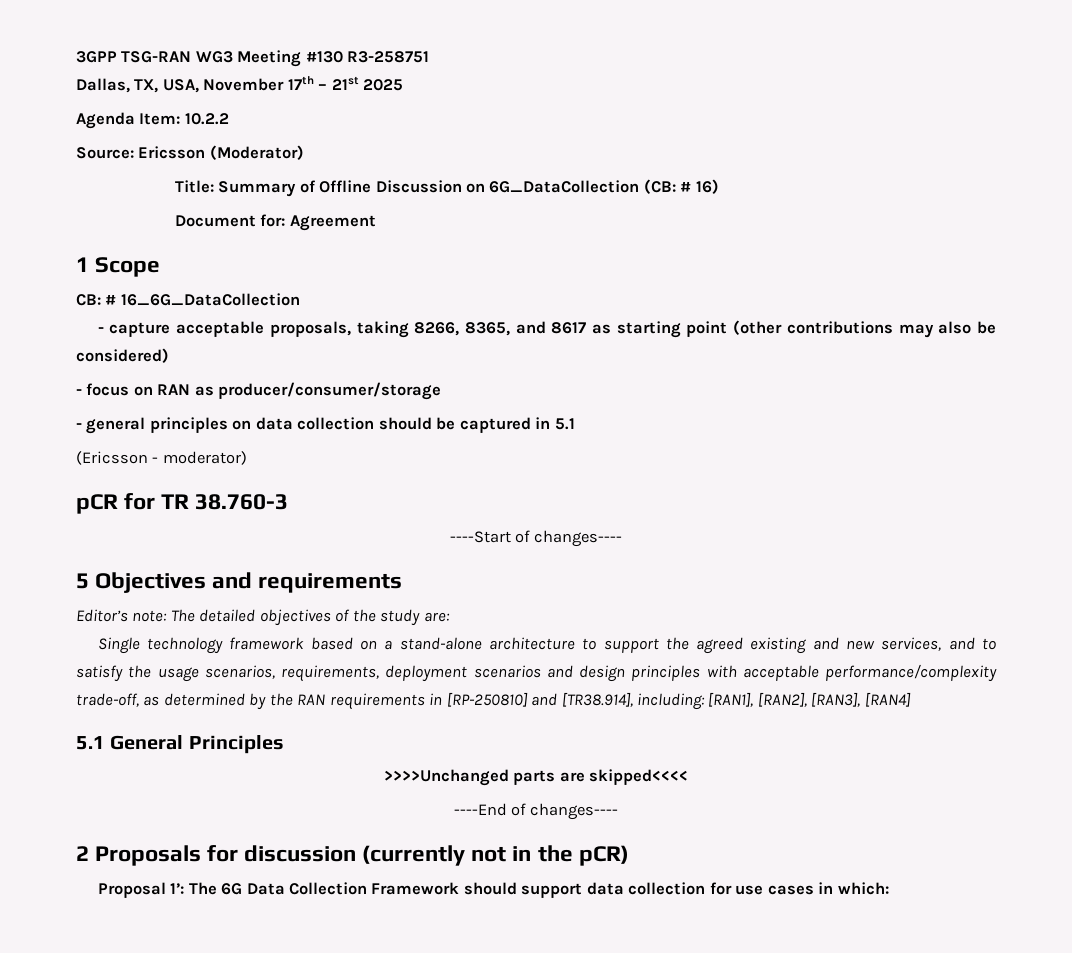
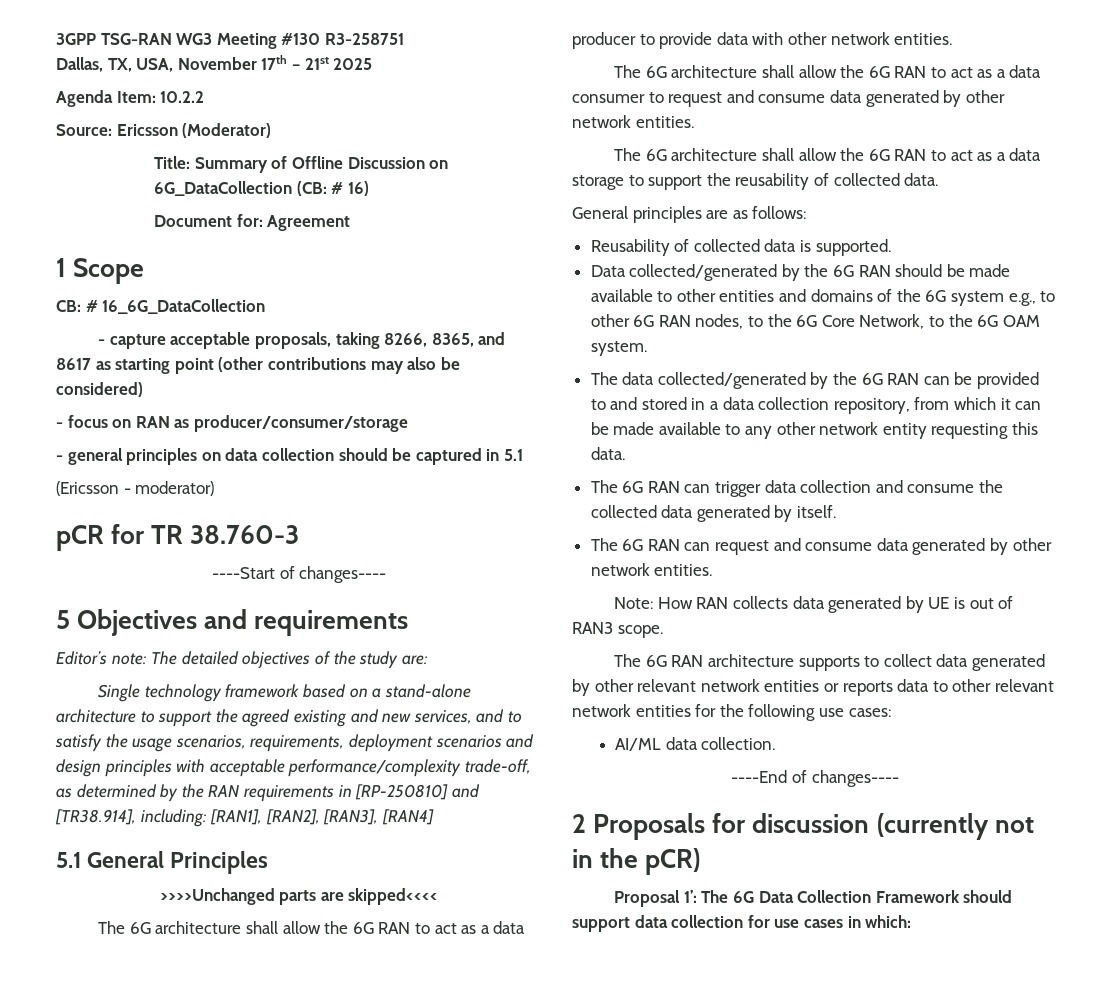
+ The 6G architecture shall allow the 6G RAN to act as a data producer to provide data with other network entities.
+ The 6G architecture shall allow the 6G RAN to act as a data consumer to request and consume data generated by other network entities.
+ The 6G architecture shall allow the 6G RAN to act as a data storage to support the reusability of collected data.
+ General principles are as follows:
+ Reusability of collected data is supported.
+ Data collected/generated by the 6G RAN should be made available to other entities and domains of the 6G system e.g., to other 6G RAN nodes, to the 6G Core Network, to the 6G OAM system.
+ The data collected/generated by the 6G RAN can be provided to and stored in a data collection repository, from which it can be made available to any other network entity requesting this data.
+ The 6G RAN can trigger data collection and consume the collected data generated by itself.
+ The 6G RAN can request and consume data generated by other network entities.
+ Note: How RAN collects data generated by UE is out of RAN3 scope.
+ The 6G RAN architecture supports to collect data generated by other relevant network entities or reports data to other relevant network entities for the following use cases:
+ AI/ML data collection.

